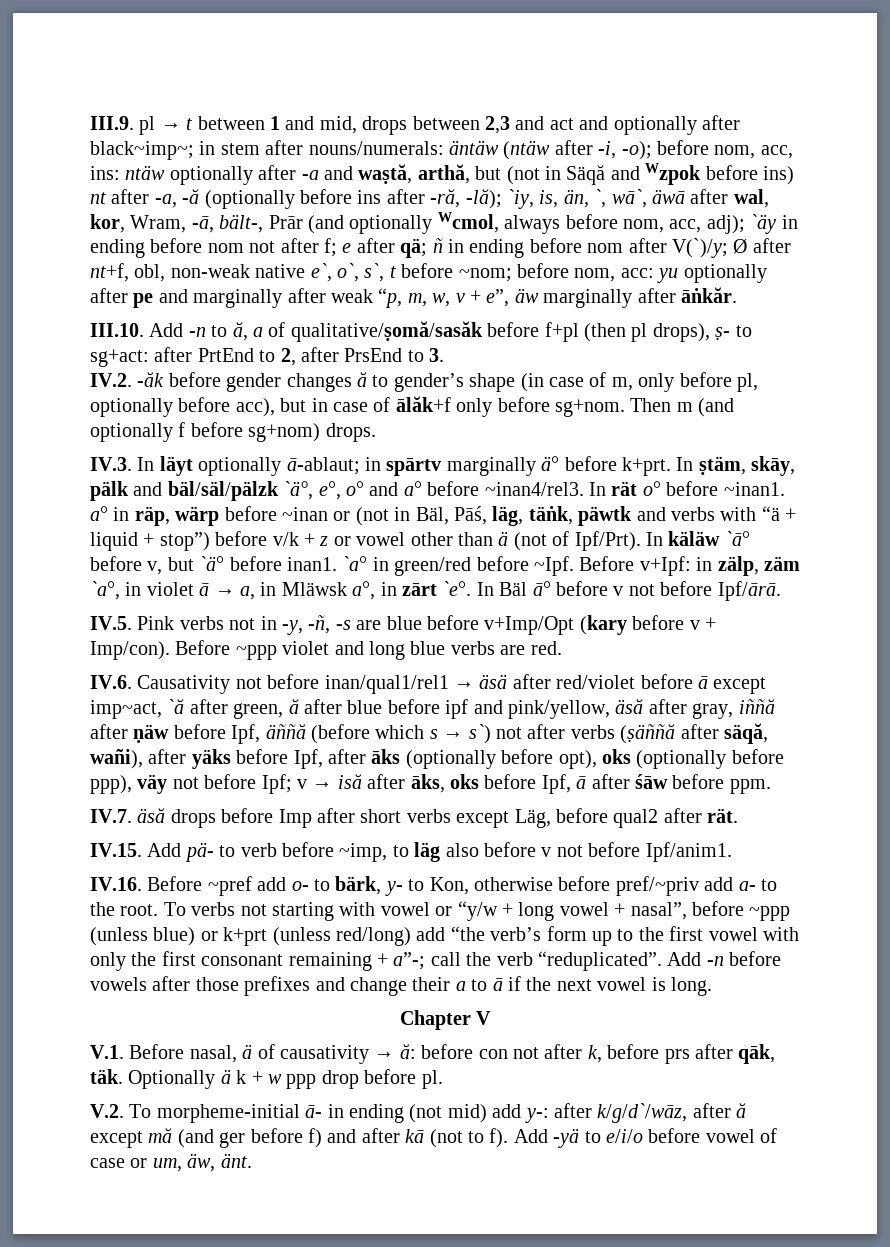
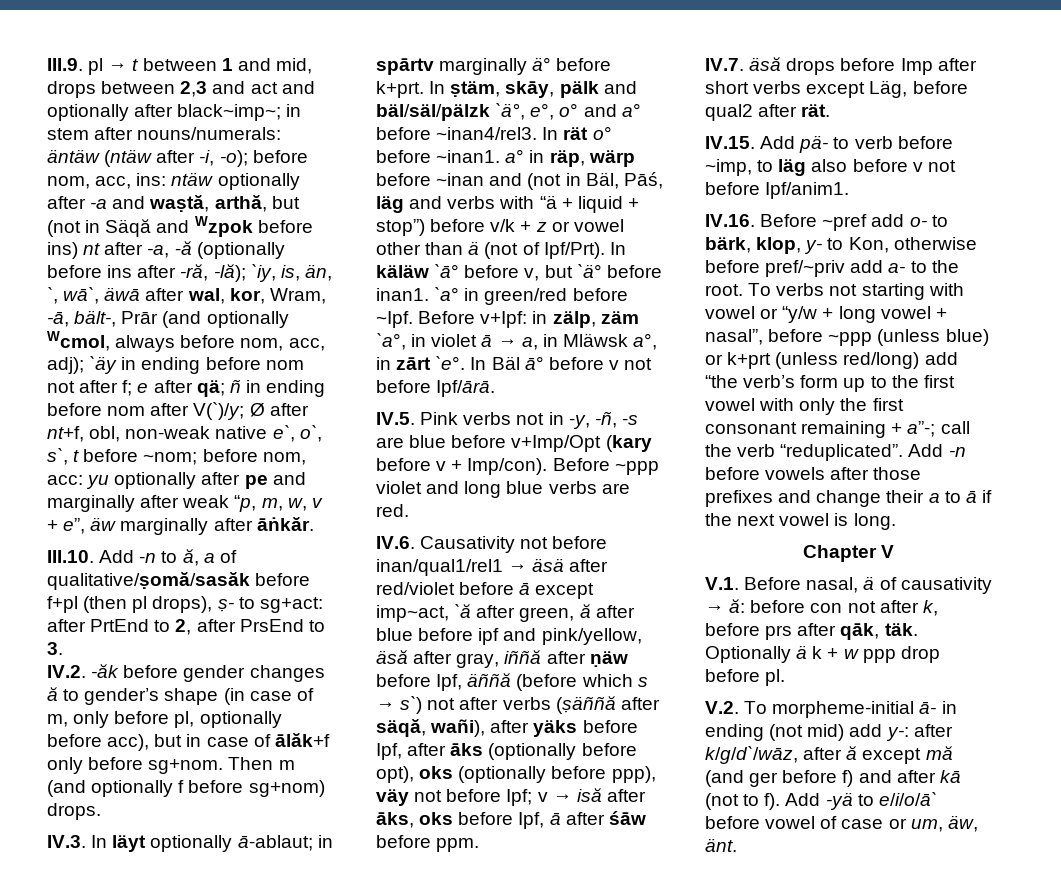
- In rät o° before ~inan1. a° in räp, wärp before ~inan or (not in Bäl, Pāś, läg, täṅk, päwtk and verbs with “ä + liquid + stop”) before v/k + z or vowel other than ä (not of Ipf/Prt).
+ In rät o° before ~inan1. a° in räp, wärp before ~inan and (not in Bäl, Pāś, läg and verbs with “ä + liquid + stop”) before v/k + z or vowel other than ä (not of Ipf/Prt).
- IV.16. Before ~pref add o- to bärk, y- to Kon, otherwise before pref/~priv add a- to the root.
+ IV.16. Before ~pref add o- to bärk, klop, y- to Kon, otherwise before pref/~priv add a- to the root.
- Add -yä to e/i/o before vowel of case or um, äw, änt.
+ Add -yä to e/i/o/ā` before vowel of case or um, äw, änt.

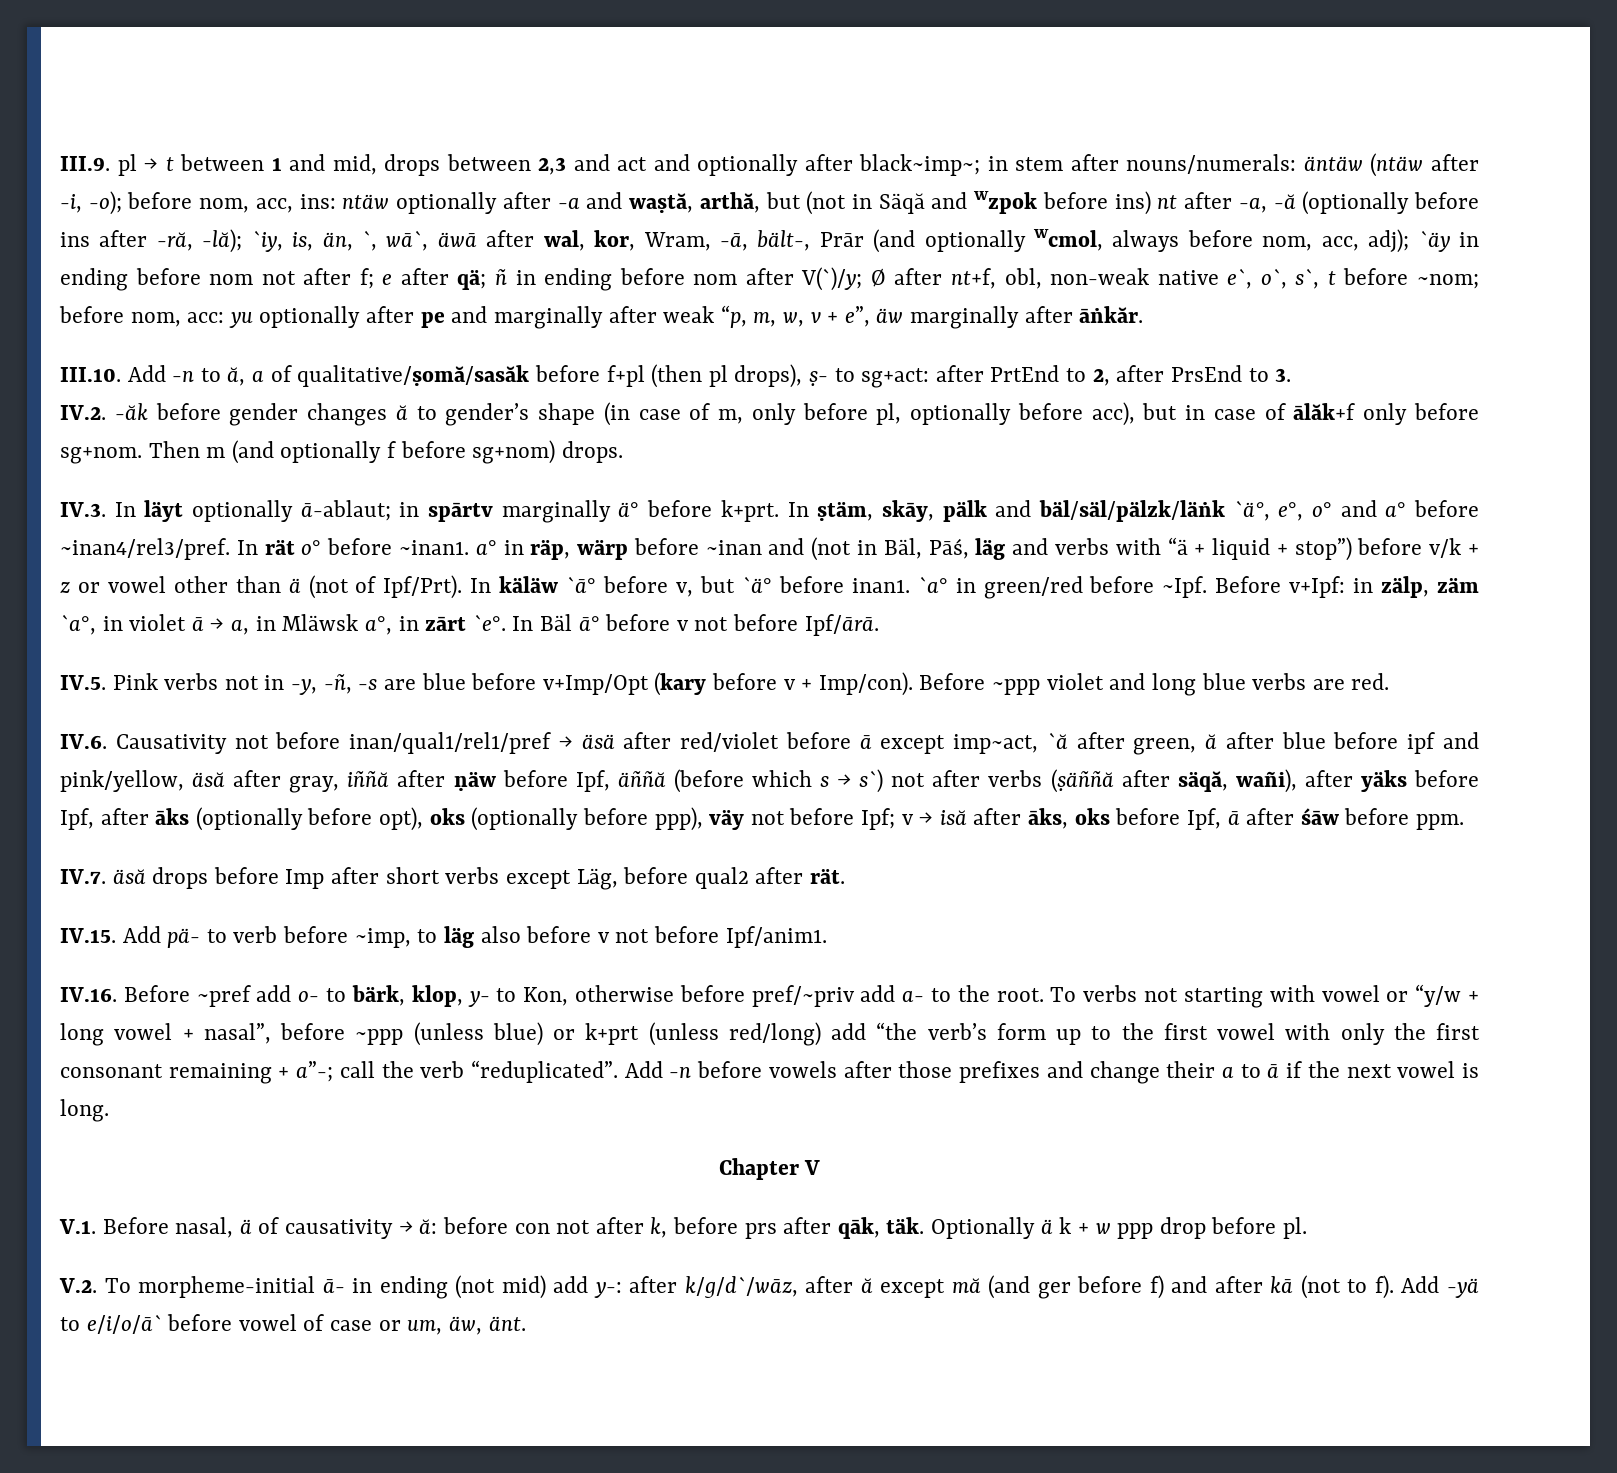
- In ṣtäm, skāy, pälk and bäl/säl/pälzk `ä°, e°, o° and a° before ~inan4/rel3.
+ In ṣtäm, skāy, pälk and bäl/säl/pälzk/läṅk `ä°, e°, o° and a° before ~inan4/rel3/pref.
- IV.6. Causativity not before inan/qual1/rel1 → äsä after red/violet before ā except imp~act, `ă after green, ă after blue before ipf and pink/yellow, äsă after gray, iññă after ṇäw before Ipf, äññă (before which s → s`) not after verbs (ṣäññă after säqă, wañi), after yäks before Ipf, after āks (optionally before opt), oks (optionally before ppp), väy not before Ipf;
+ IV.6. Causativity not before inan/qual1/rel1/pref → äsä after red/violet before ā except imp~act, `ă after green, ă after blue before ipf and pink/yellow, äsă after gray, iññă after ṇäw before Ipf, äññă (before which s → s`) not after verbs (ṣäññă after säqă, wañi), after yäks before Ipf, after āks (optionally before opt), oks (optionally before ppp), väy not before Ipf;

